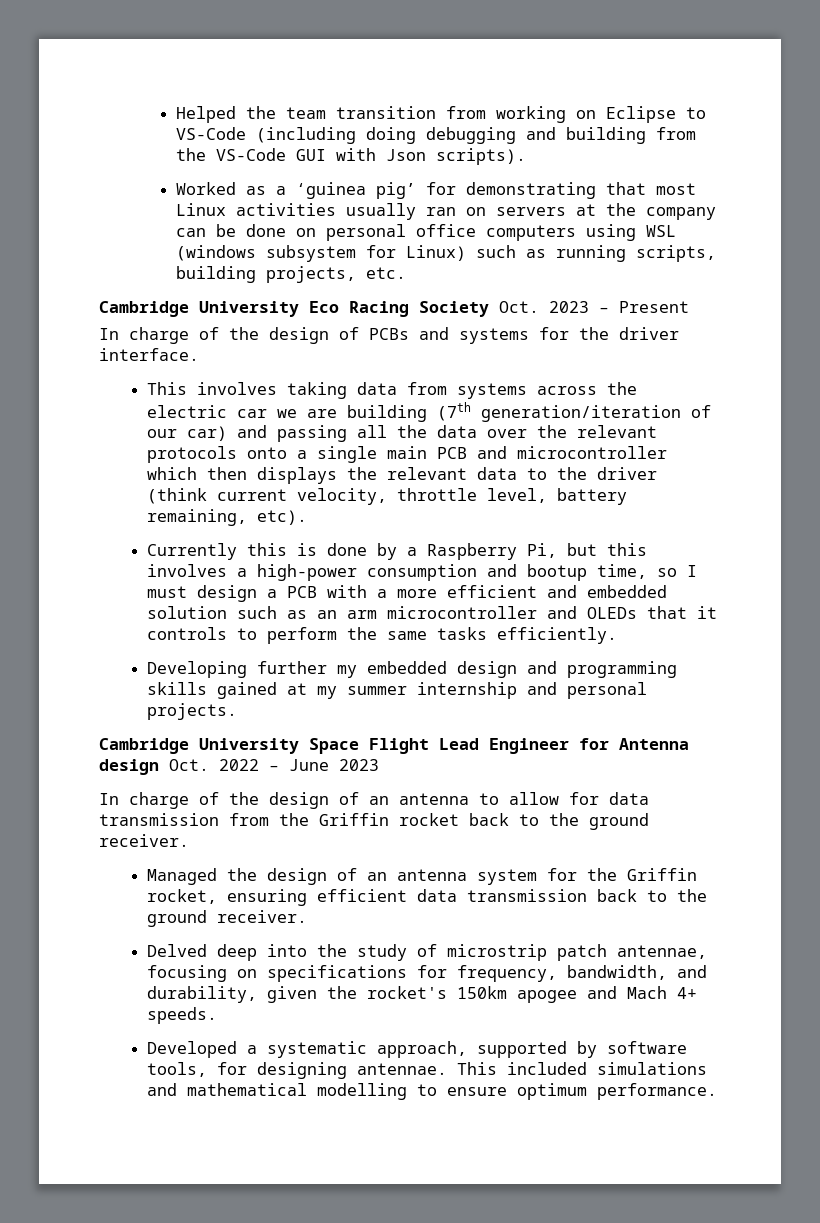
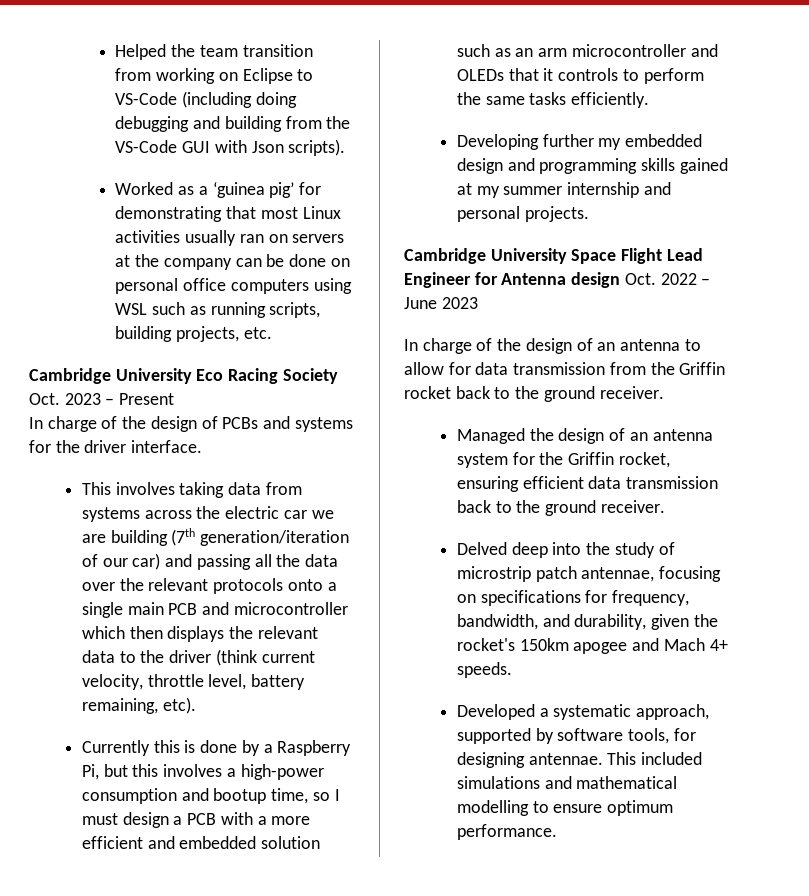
- Worked as a ‘guinea pig’ for demonstrating that most Linux activities usually ran on servers at the company can be done on personal office computers using WSL (windows subsystem for Linux) such as running scripts, building projects, etc.
+ Worked as a ‘guinea pig’ for demonstrating that most Linux activities usually ran on servers at the company can be done on personal office computers using WSL such as running scripts, building projects, etc.

